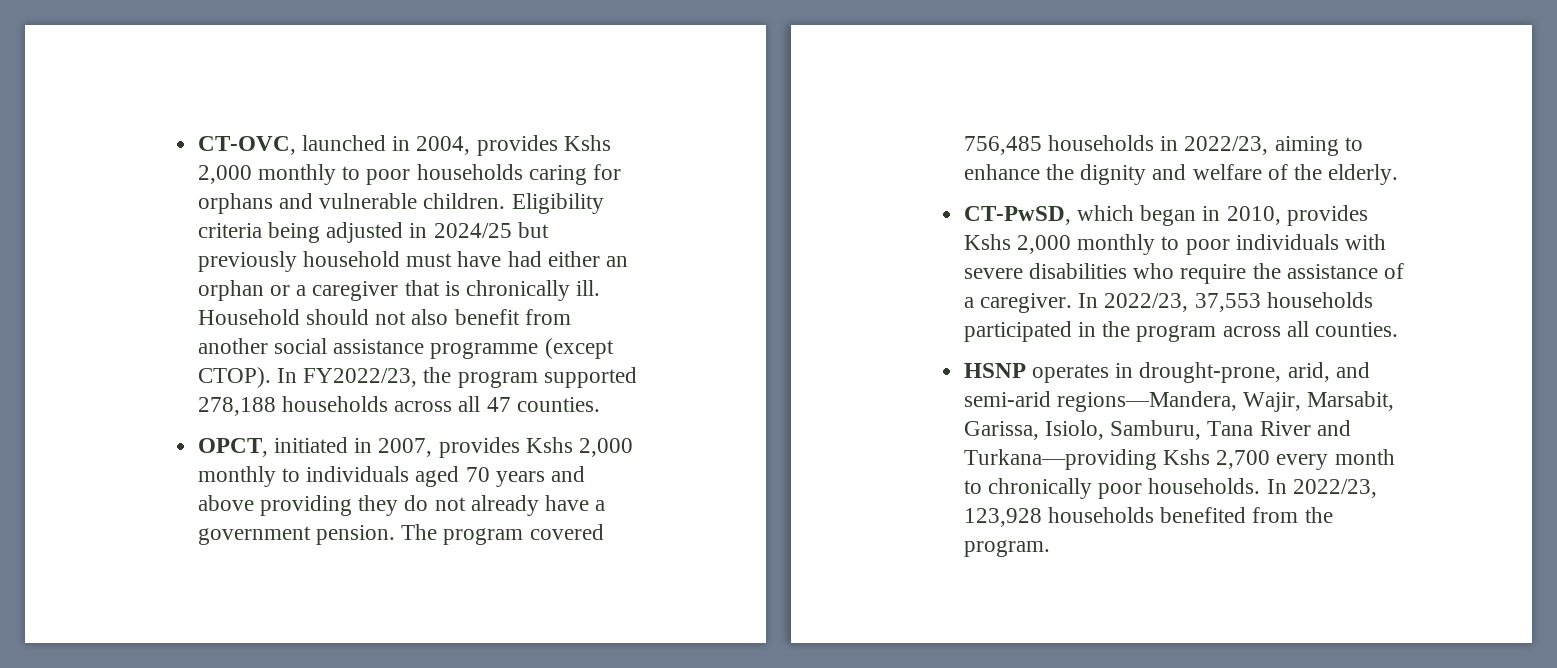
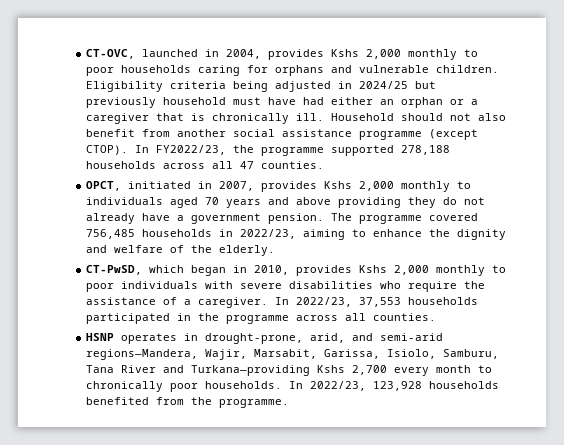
- In FY2022/23, the program supported 278,188 households across all 47 counties.
+ In FY2022/23, the programme supported 278,188 households across all 47 counties.
- The program covered 756,485 households in 2022/23, aiming to enhance the dignity and welfare of the elderly.
+ The programme covered 756,485 households in 2022/23, aiming to enhance the dignity and welfare of the elderly.
- In 2022/23, 37,553 households participated in the program across all counties.
+ In 2022/23, 37,553 households participated in the programme across all counties.
- In 2022/23, 123,928 households benefited from the program.
+ In 2022/23, 123,928 households benefited from the programme.

